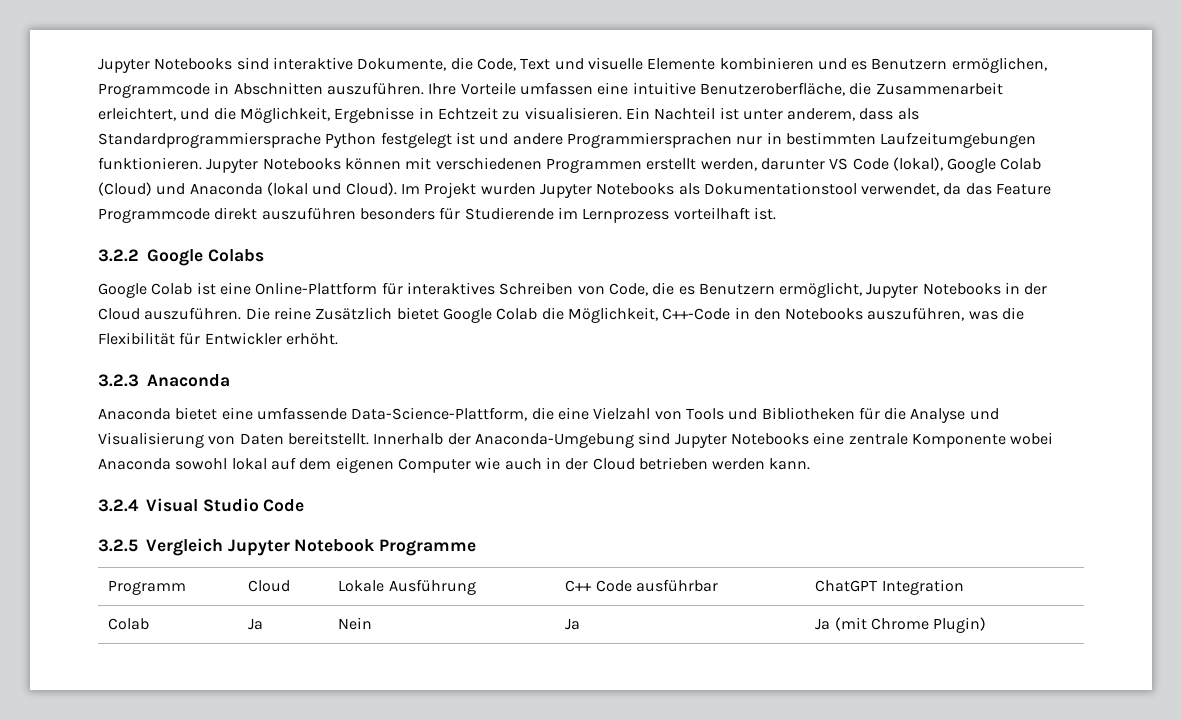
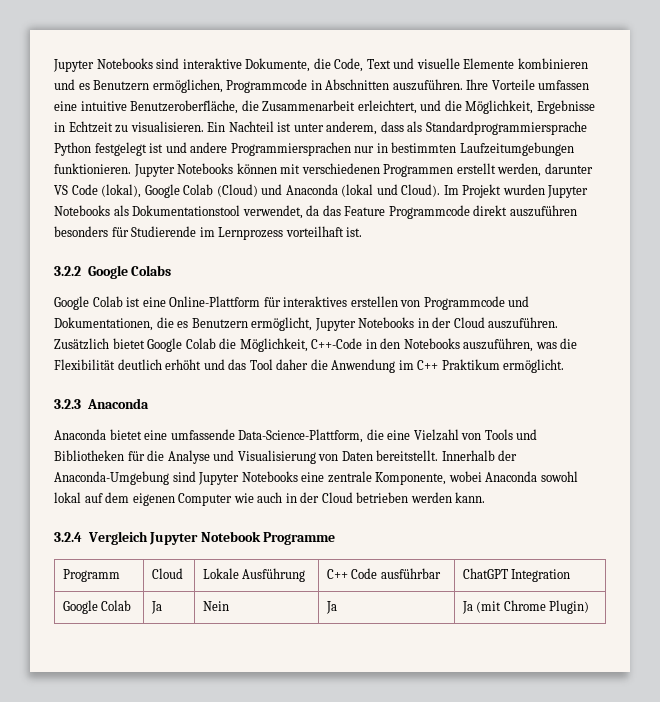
- Google Colab ist eine Online-Plattform für interaktives Schreiben von Code, die es Benutzern ermöglicht, Jupyter Notebooks in der Cloud auszuführen.
+ Google Colab ist eine Online-Plattform für interaktives erstellen von Programmcode und Dokumentationen, die es Benutzern ermöglicht, Jupyter Notebooks in der Cloud auszuführen.
- Die reine Zusätzlich bietet Google Colab die Möglichkeit, C++-Code in den Notebooks auszuführen, was die Flexibilität für Entwickler erhöht.
+ Zusätzlich bietet Google Colab die Möglichkeit, C++-Code in den Notebooks auszuführen, was die Flexibilität deutlich erhöht und das Tool daher die Anwendung im C++ Praktikum ermöglicht.
- Innerhalb der Anaconda-Umgebung sind Jupyter Notebooks eine zentrale Komponente wobei Anaconda sowohl lokal auf dem eigenen Computer wie auch in der Cloud betrieben werden kann.
+ Innerhalb der Anaconda-Umgebung sind Jupyter Notebooks eine zentrale Komponente, wobei Anaconda sowohl lokal auf dem eigenen Computer wie auch in der Cloud betrieben werden kann.
- 3.2.4 Visual Studio Code
- 3.2.5 Vergleich Jupyter Notebook Programme
+ 3.2.4 Vergleich Jupyter Notebook Programme
- Colab | Ja | Nein | Ja | Ja (mit Chrome Plugin)
+ Google Colab | Ja | Nein | Ja | Ja (mit Chrome Plugin)

